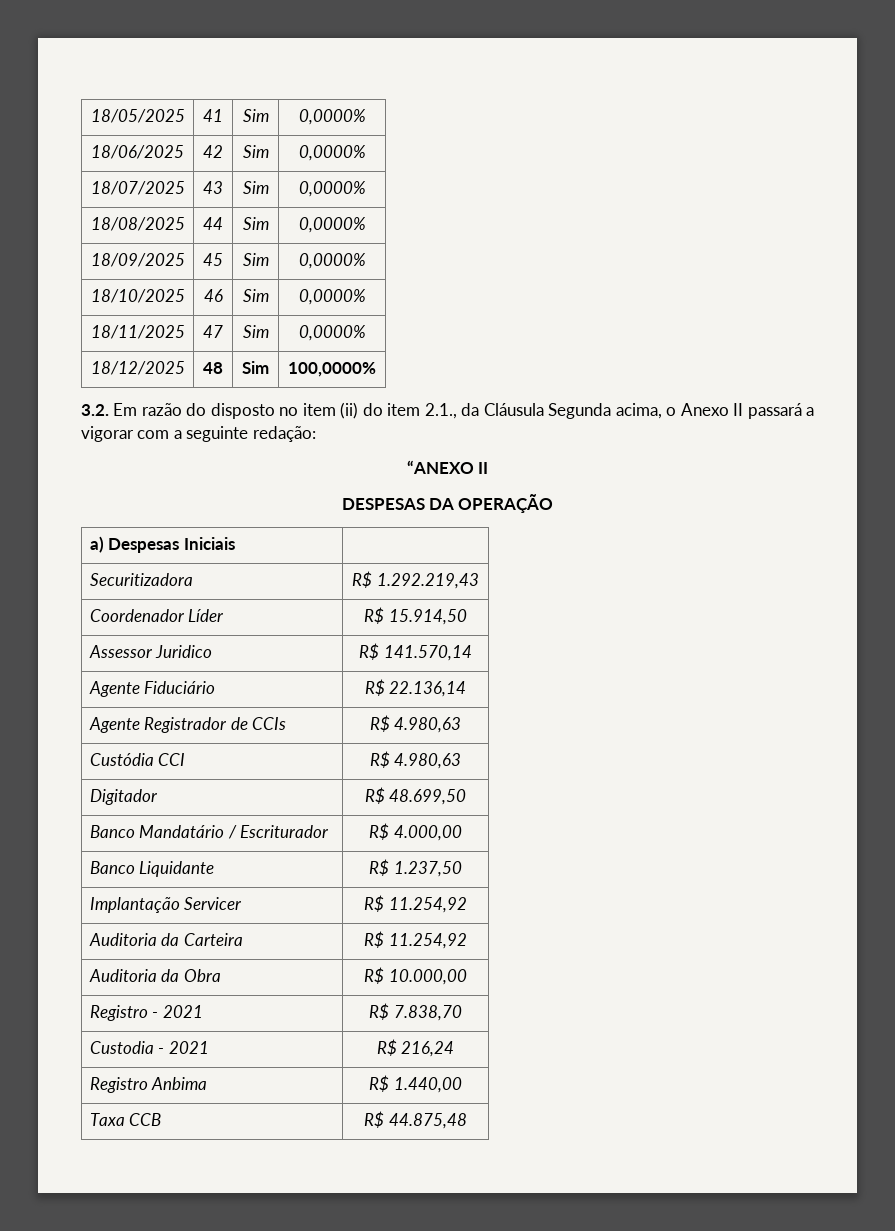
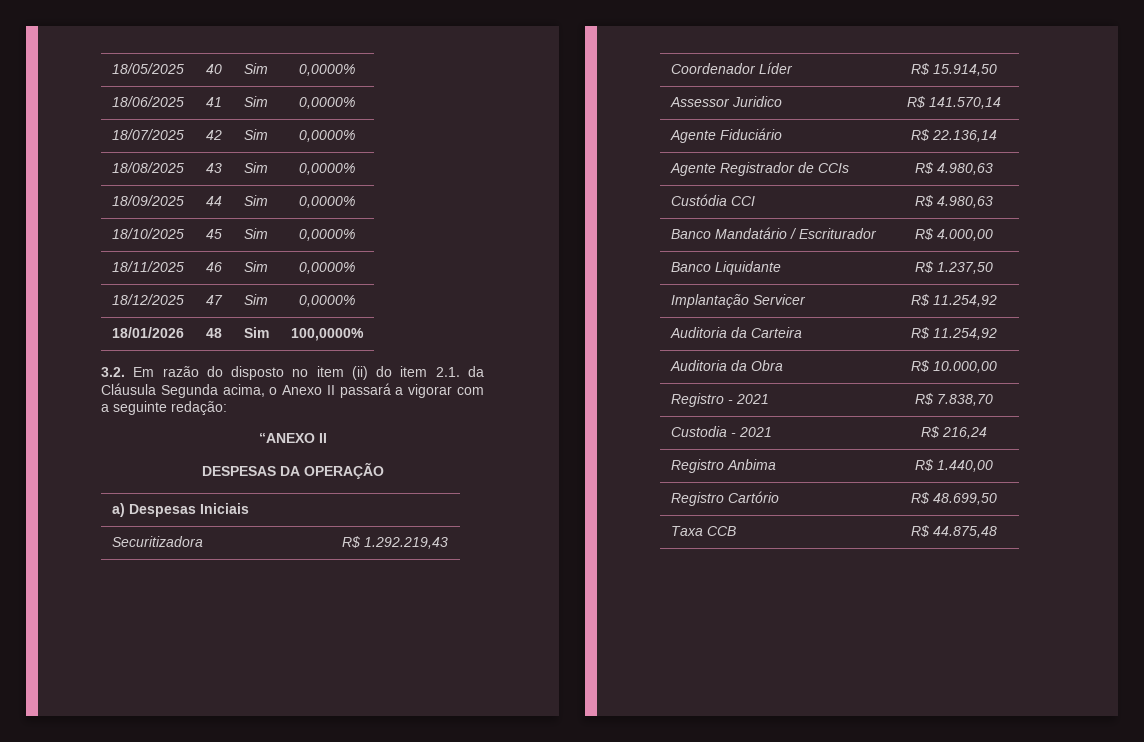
- 18/05/2025 | 41 | Sim | 0,0000%
+ 18/05/2025 | 40 | Sim | 0,0000%
+ 18/06/2025 | 41 | Sim | 0,0000%
- 18/06/2025 | 42 | Sim | 0,0000%
+ 18/07/2025 | 42 | Sim | 0,0000%
- 18/07/2025 | 43 | Sim | 0,0000%
+ 18/08/2025 | 43 | Sim | 0,0000%
- 18/08/2025 | 44 | Sim | 0,0000%
+ 18/09/2025 | 44 | Sim | 0,0000%
- 18/09/2025 | 45 | Sim | 0,0000%
+ 18/10/2025 | 45 | Sim | 0,0000%
- 18/10/2025 | 46 | Sim | 0,0000%
+ 18/11/2025 | 46 | Sim | 0,0000%
- 18/11/2025 | 47 | Sim | 0,0000%
+ 18/12/2025 | 47 | Sim | 0,0000%
- 18/12/2025 | 48 | Sim | 100,0000%
+ 18/01/2026 | 48 | Sim | 100,0000%
- 3.2. Em razão do disposto no item (ii) do item 2.1., da Cláusula Segunda acima, o Anexo II passará a vigorar com a seguinte redação:
+ 3.2. Em razão do disposto no item (ii) do item 2.1. da Cláusula Segunda acima, o Anexo II passará a vigorar com a seguinte redação:
- Digitador | R$ 48.699,50
+ Registro Cartório | R$ 48.699,50

